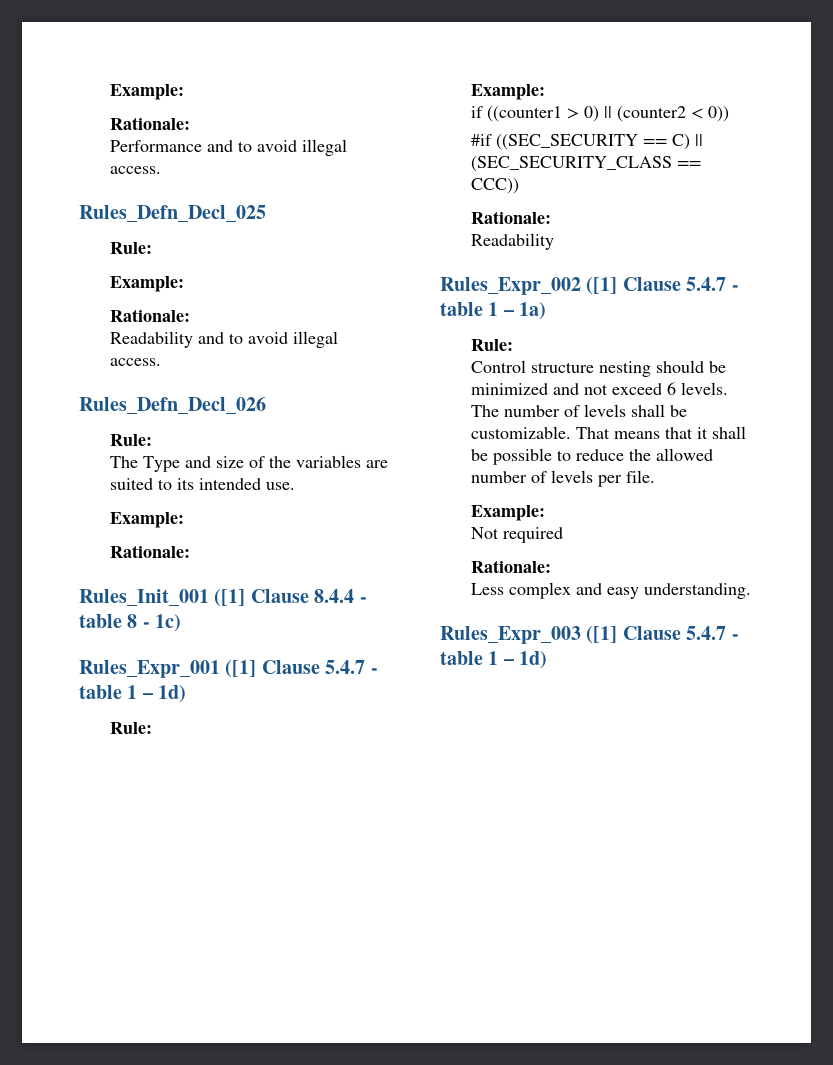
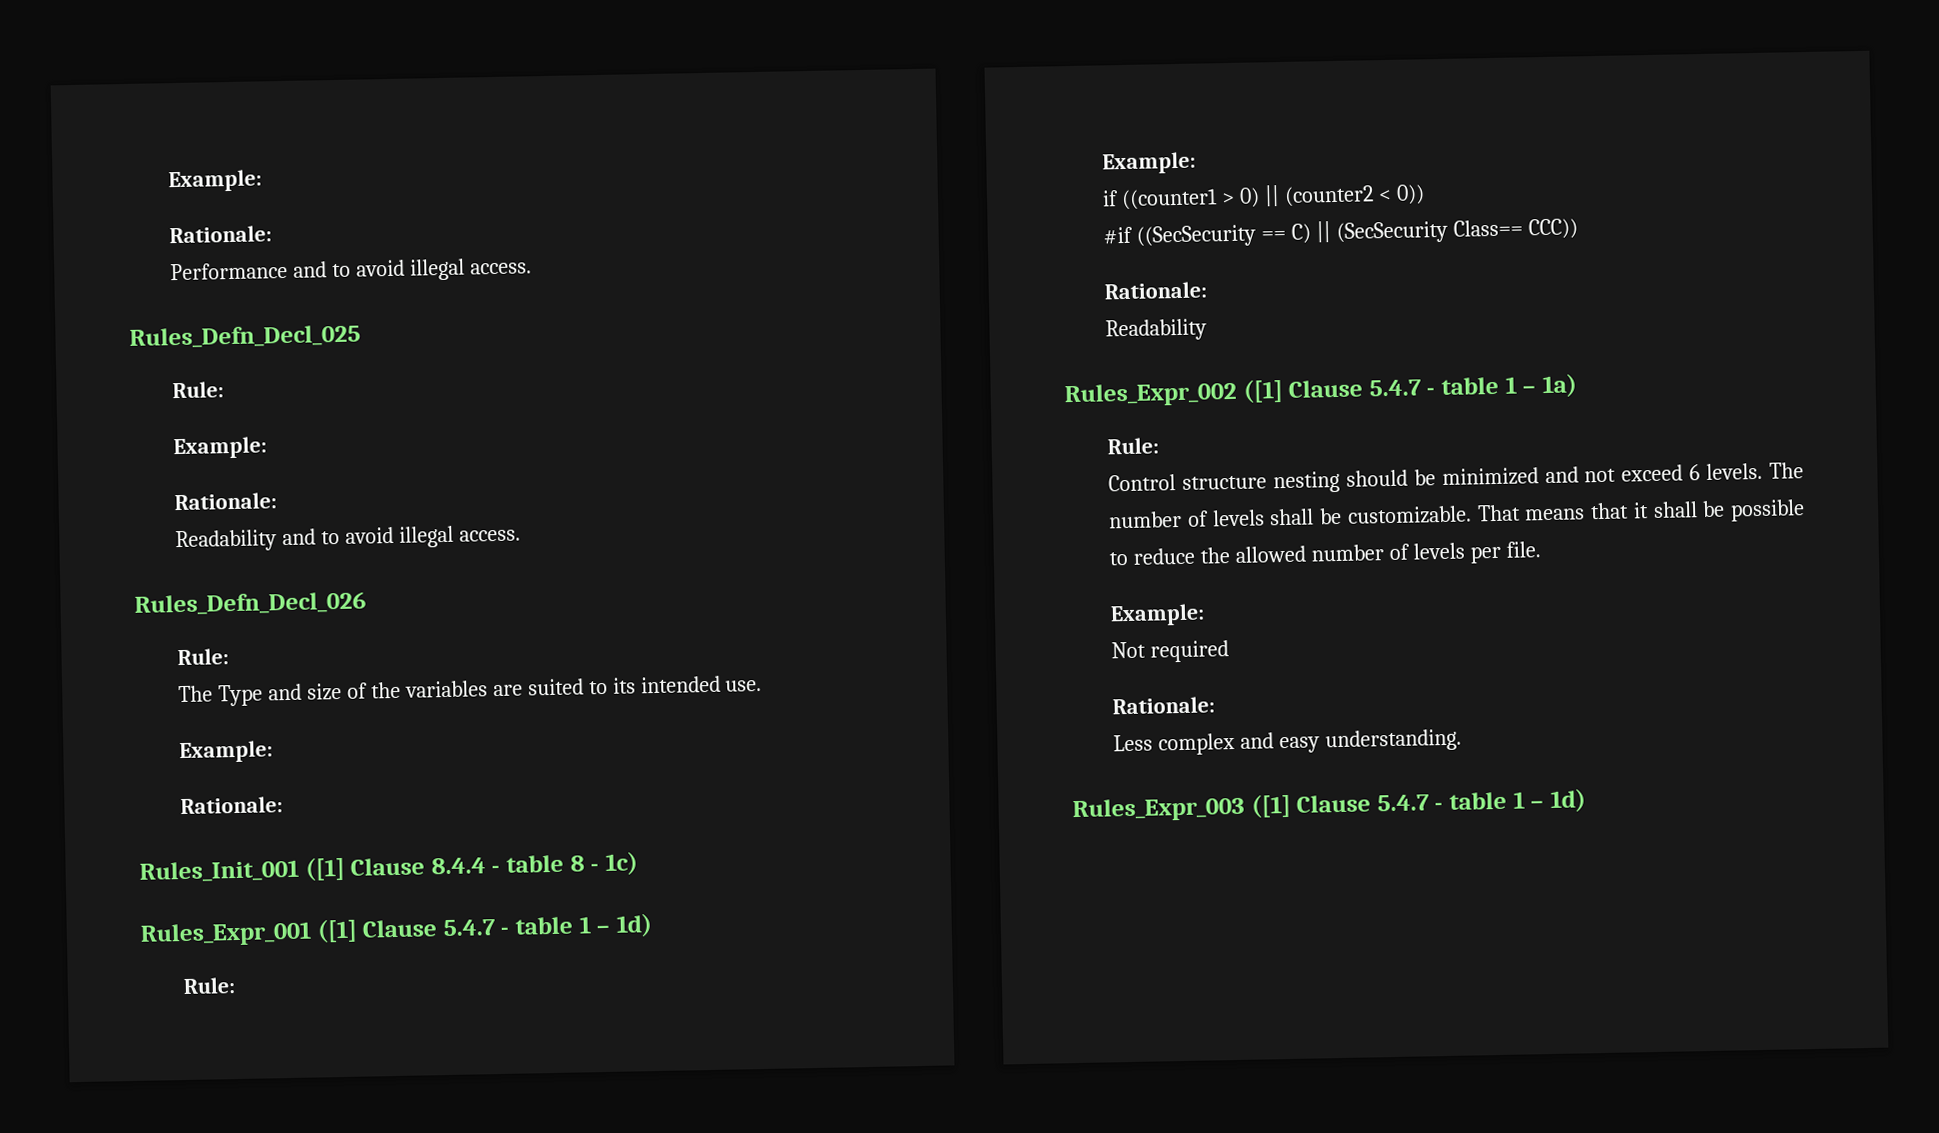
- #if ((SEC_SECURITY == C) || (SEC_SECURITY_CLASS == CCC))
+ #if ((SecSecurity == C) || (SecSecurity Class== CCC))

